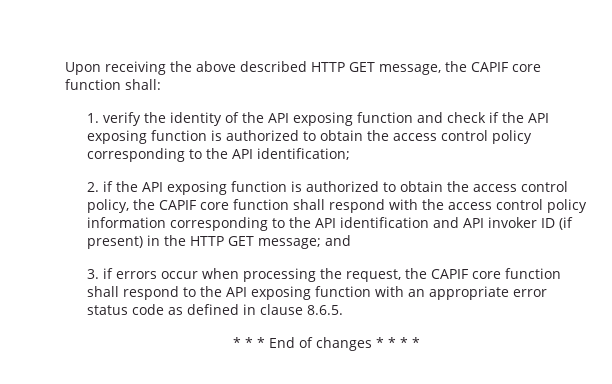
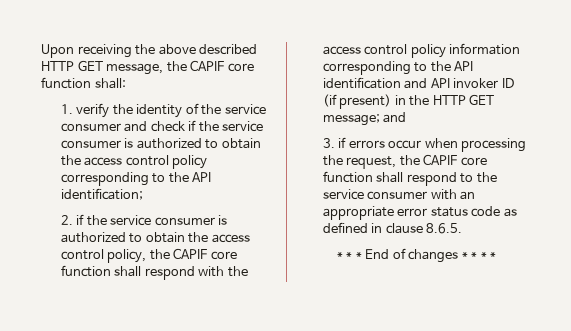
- 1. verify the identity of the API exposing function and check if the API exposing function is authorized to obtain the access control policy corresponding to the API identification;
+ 1. verify the identity of the service consumer and check if the service consumer is authorized to obtain the access control policy corresponding to the API identification;
- 2. if the API exposing function is authorized to obtain the access control policy, the CAPIF core function shall respond with the access control policy information corresponding to the API identification and API invoker ID (if present) in the HTTP GET message; and
+ 2. if the service consumer is authorized to obtain the access control policy, the CAPIF core function shall respond with the access control policy information corresponding to the API identification and API invoker ID (if present) in the HTTP GET message; and
- 3. if errors occur when processing the request, the CAPIF core function shall respond to the API exposing function with an appropriate error status code as defined in clause 8.6.5.
+ 3. if errors occur when processing the request, the CAPIF core function shall respond to the service consumer with an appropriate error status code as defined in clause 8.6.5.

